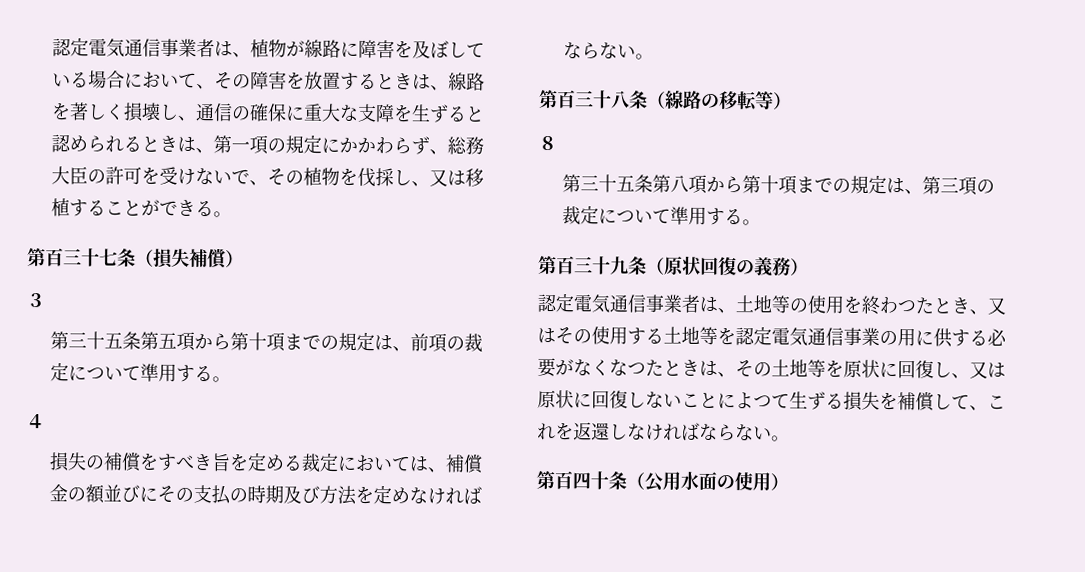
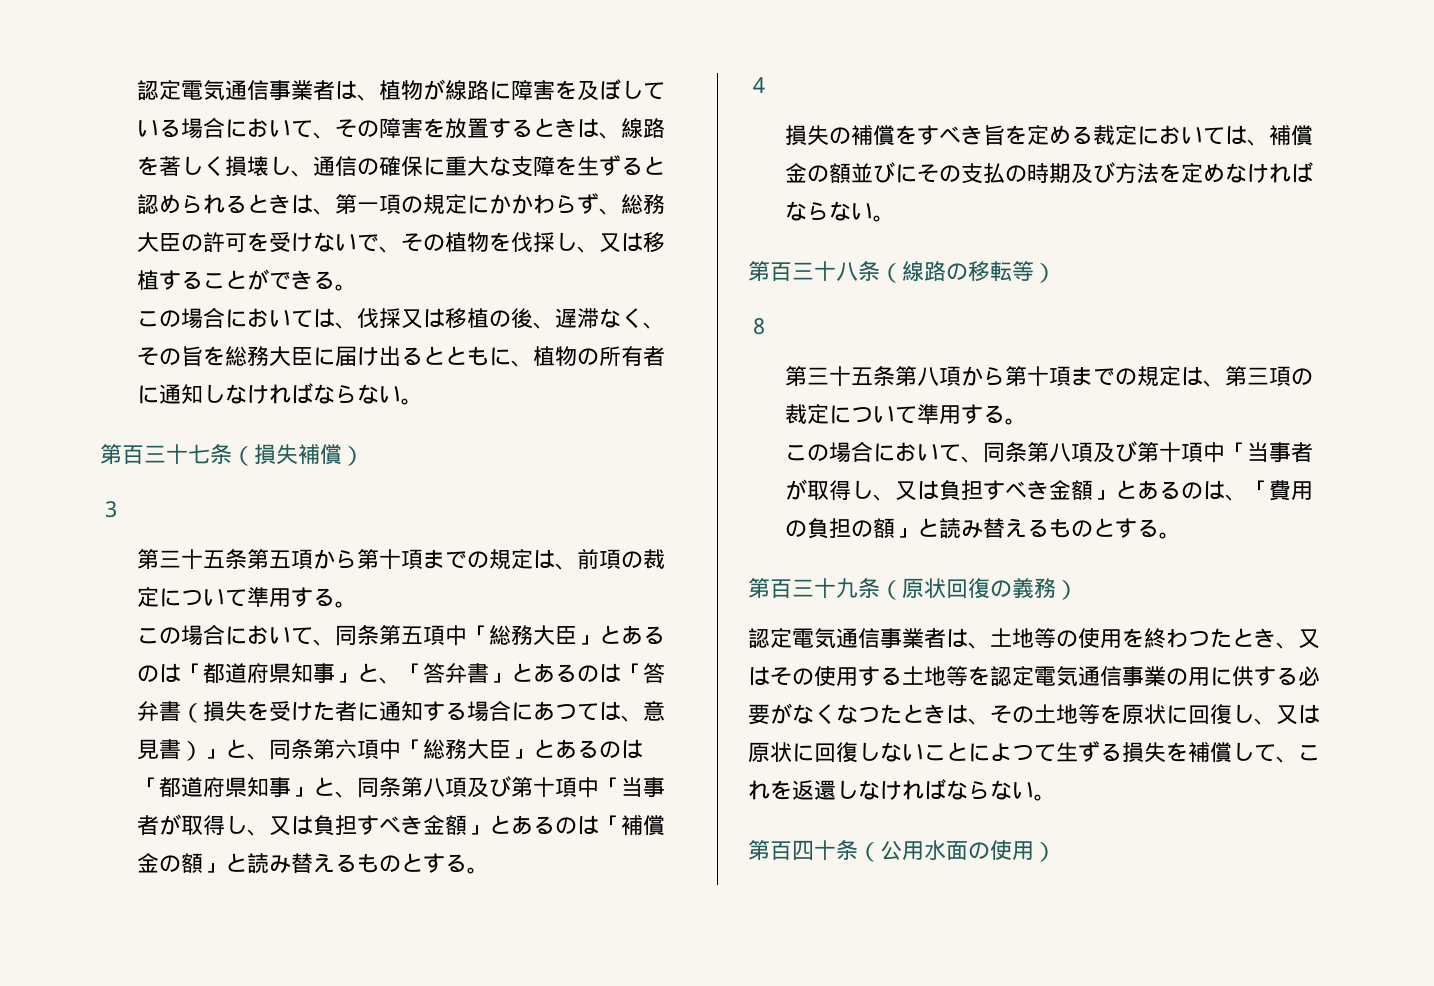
+ この場合においては、伐採又は移植の後、遅滞なく、その旨を総務大臣に届け出るとともに、植物の所有者に通知しなければならない。
+ この場合において、同条第五項中「総務大臣」とあるのは「都道府県知事」と、「答弁書」とあるのは「答弁書（損失を受けた者に通知する場合にあつては、意見書）」と、同条第六項中「総務大臣」とあるのは「都道府県知事」と、同条第八項及び第十項中「当事者が取得し、又は負担すべき金額」とあるのは「補償金の額」と読み替えるものとする。
+ この場合において、同条第八項及び第十項中「当事者が取得し、又は負担すべき金額」とあるのは、「費用の負担の額」と読み替えるものとする。

